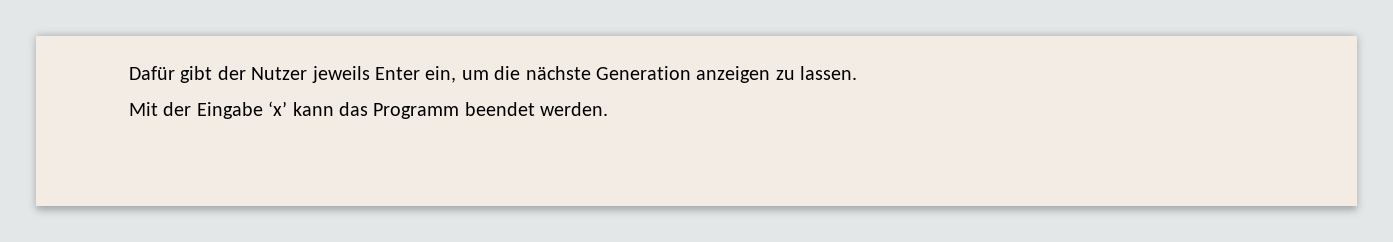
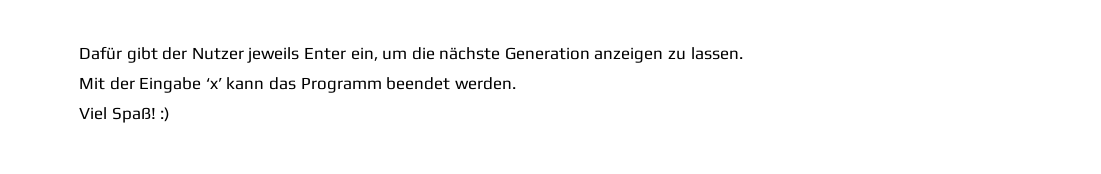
+ Viel Spaß! :)

